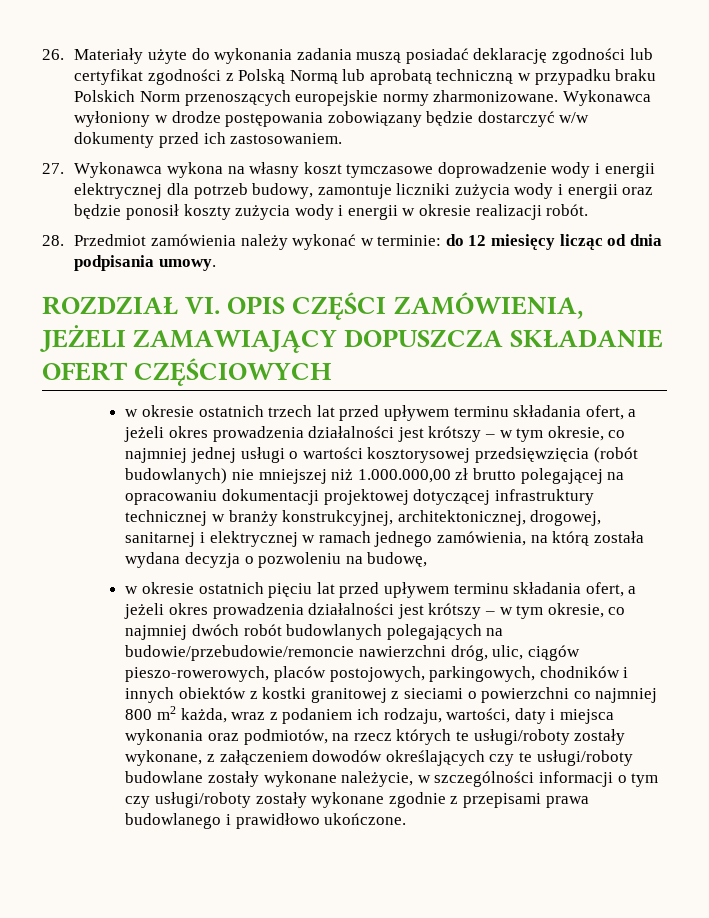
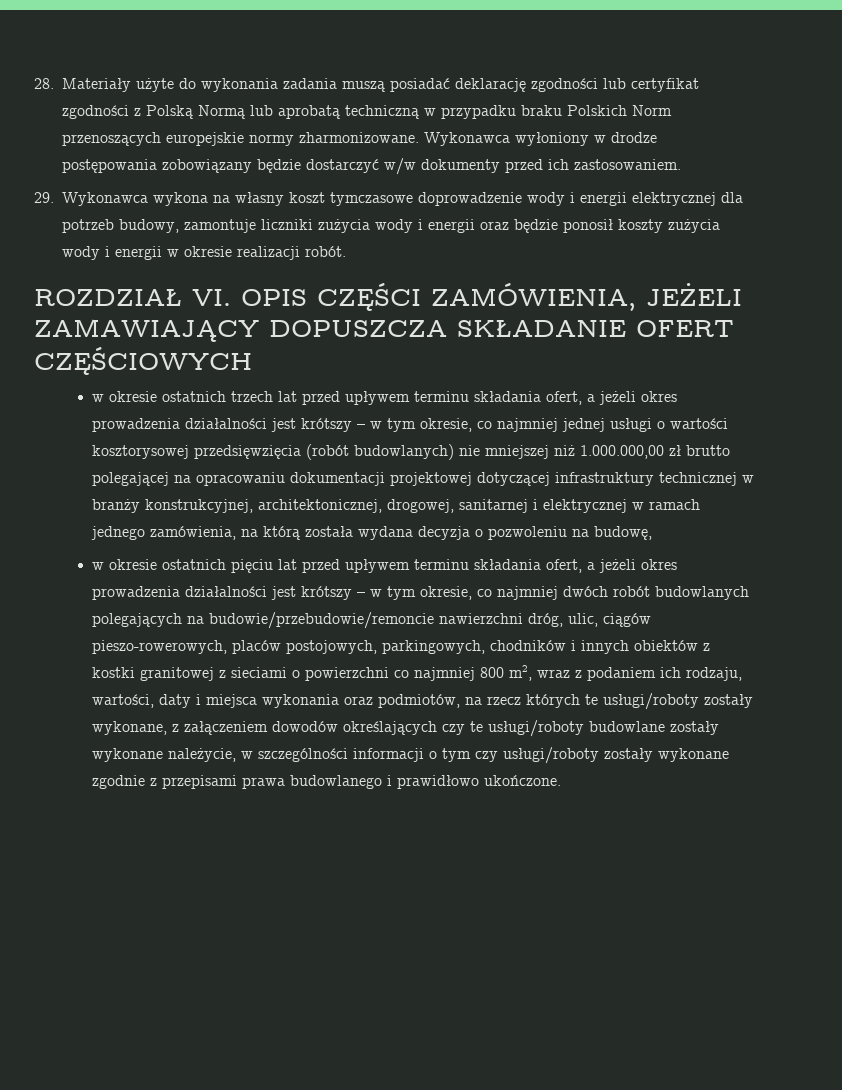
- 26. Materiały użyte do wykonania zadania muszą posiadać deklarację zgodności lub certyfikat zgodności z Polską Normą lub aprobatą techniczną w przypadku braku Polskich Norm przenoszących europejskie normy zharmonizowane.
+ 28. Materiały użyte do wykonania zadania muszą posiadać deklarację zgodności lub certyfikat zgodności z Polską Normą lub aprobatą techniczną w przypadku braku Polskich Norm przenoszących europejskie normy zharmonizowane.
- 27. Wykonawca wykona na własny koszt tymczasowe doprowadzenie wody i energii elektrycznej dla potrzeb budowy, zamontuje liczniki zużycia wody i energii oraz będzie ponosił koszty zużycia wody i energii w okresie realizacji robót.
+ 29. Wykonawca wykona na własny koszt tymczasowe doprowadzenie wody i energii elektrycznej dla potrzeb budowy, zamontuje liczniki zużycia wody i energii oraz będzie ponosił koszty zużycia wody i energii w okresie realizacji robót.
- 28. Przedmiot zamówienia należy wykonać w terminie: do 12 miesięcy licząc od dnia podpisania umowy.
- w okresie ostatnich pięciu lat przed upływem terminu składania ofert, a jeżeli okres prowadzenia działalności jest krótszy – w tym okresie, co najmniej dwóch robót budowlanych polegających na budowie/przebudowie/remoncie nawierzchni dróg, ulic, ciągów pieszo-rowerowych, placów postojowych, parkingowych, chodników i innych obiektów z kostki granitowej z sieciami o powierzchni co najmniej 800 m2 każda, wraz z podaniem ich rodzaju, wartości, daty i miejsca wykonania oraz podmiotów, na rzecz których te usługi/roboty zostały wykonane, z załączeniem dowodów określających czy te usługi/roboty budowlane zostały wykonane należycie, w szczególności informacji o tym czy usługi/roboty zostały wykonane zgodnie z przepisami prawa budowlanego i prawidłowo ukończone.
+ w okresie ostatnich pięciu lat przed upływem terminu składania ofert, a jeżeli okres prowadzenia działalności jest krótszy – w tym okresie, co najmniej dwóch robót budowlanych polegających na budowie/przebudowie/remoncie nawierzchni dróg, ulic, ciągów pieszo-rowerowych, placów postojowych, parkingowych, chodników i innych obiektów z kostki granitowej z sieciami o powierzchni co najmniej 800 m2, wraz z podaniem ich rodzaju, wartości, daty i miejsca wykonania oraz podmiotów, na rzecz których te usługi/roboty zostały wykonane, z załączeniem dowodów określających czy te usługi/roboty budowlane zostały wykonane należycie, w szczególności informacji o tym czy usługi/roboty zostały wykonane zgodnie z przepisami prawa budowlanego i prawidłowo ukończone.

